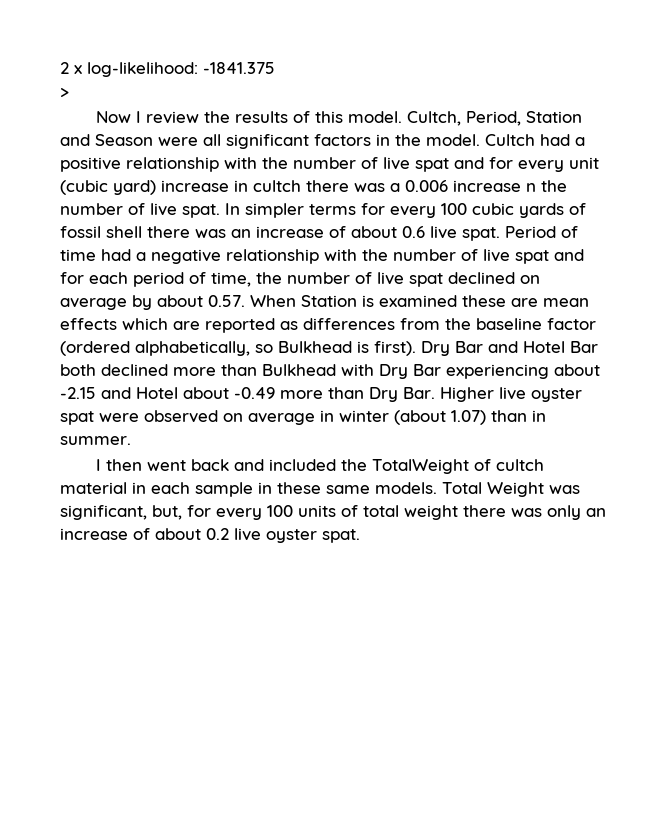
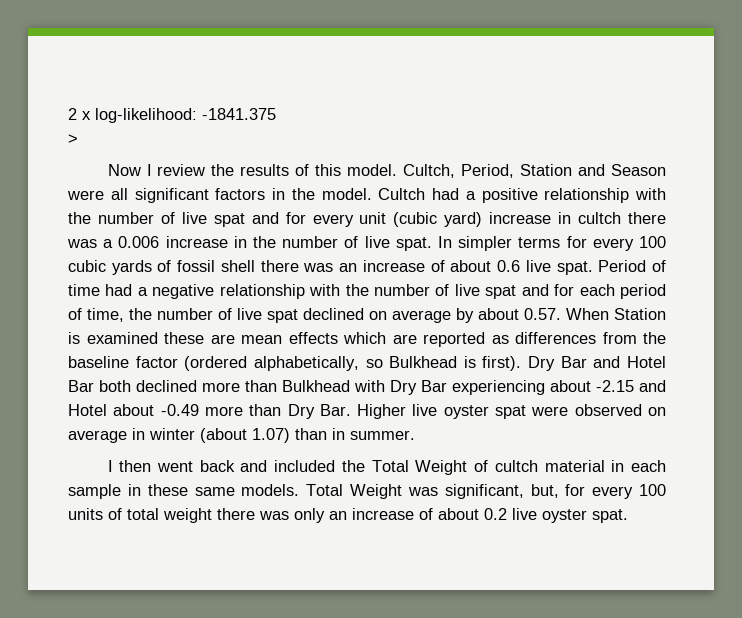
- Cultch had a positive relationship with the number of live spat and for every unit (cubic yard) increase in cultch there was a 0.006 increase n the number of live spat.
+ Cultch had a positive relationship with the number of live spat and for every unit (cubic yard) increase in cultch there was a 0.006 increase in the number of live spat.
- I then went back and included the TotalWeight of cultch material in each sample in these same models.
+ I then went back and included the Total Weight of cultch material in each sample in these same models.

